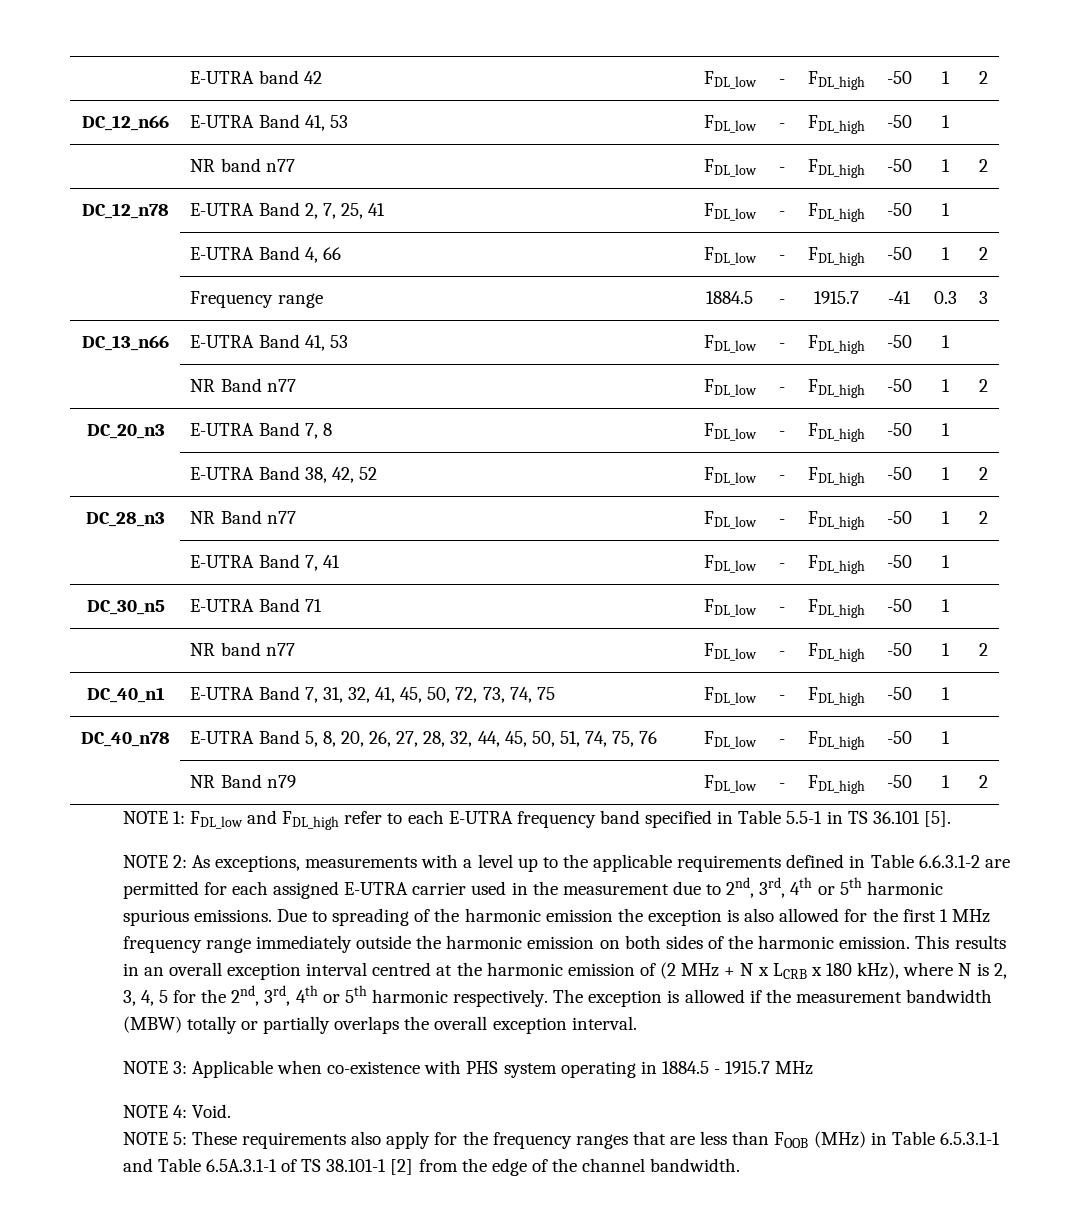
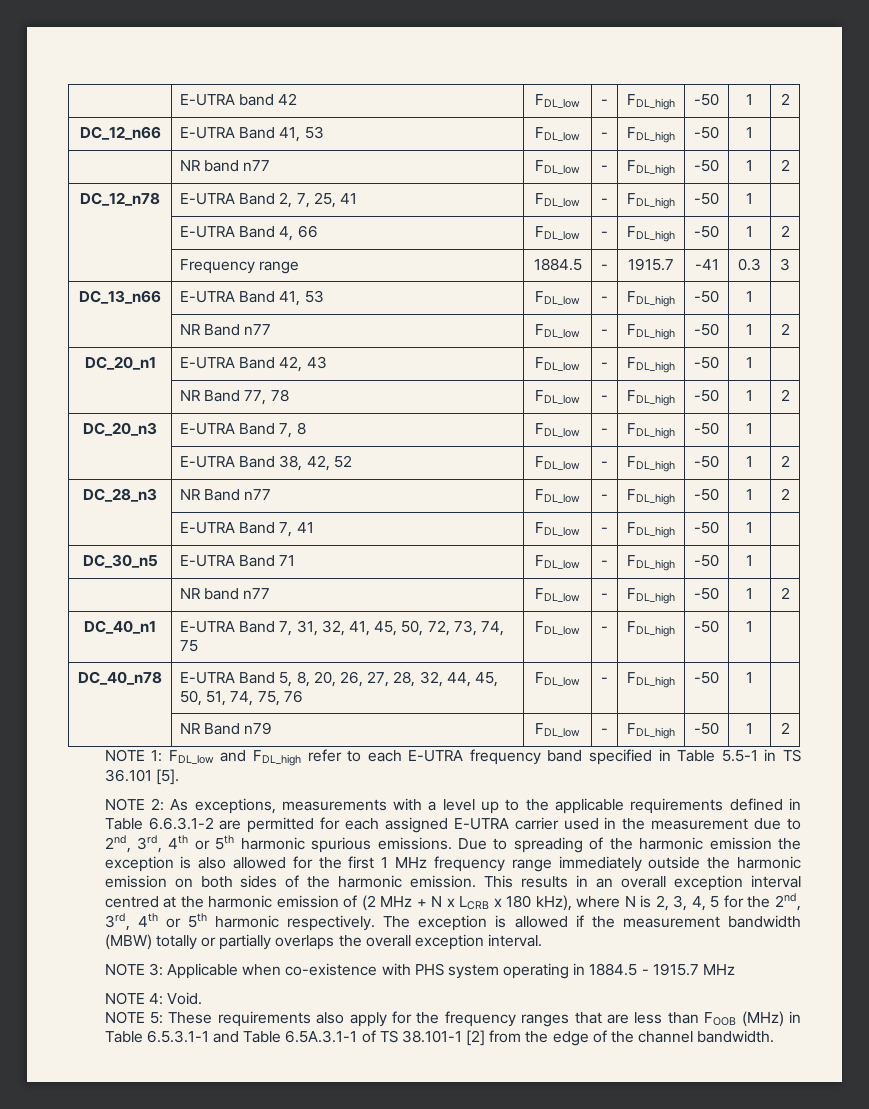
+ DC_20_n1 | E-UTRA Band 42, 43 | FDL_low | - | FDL_high | -50 | 1 |
+ | NR Band 77, 78 | FDL_low | - | FDL_high | -50 | 1 | 2

